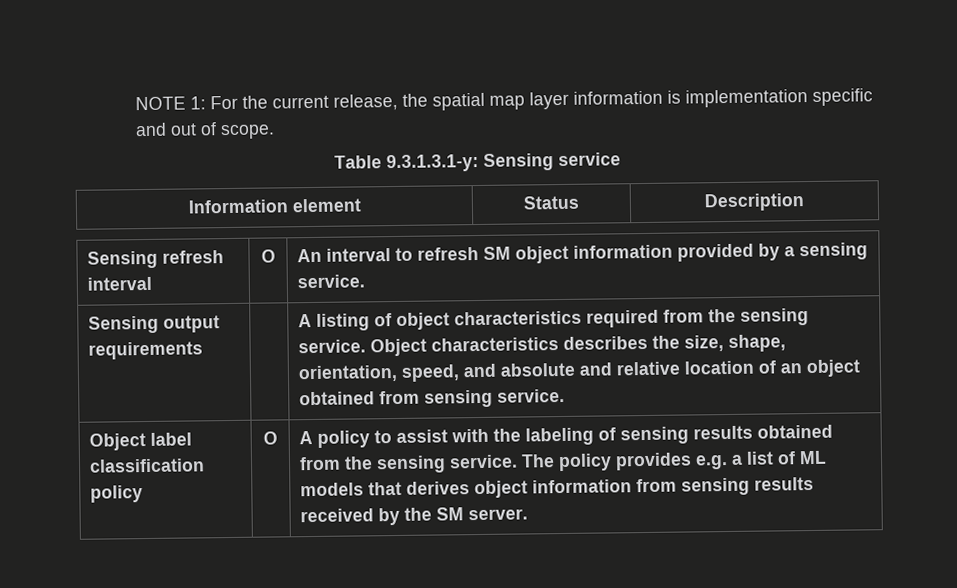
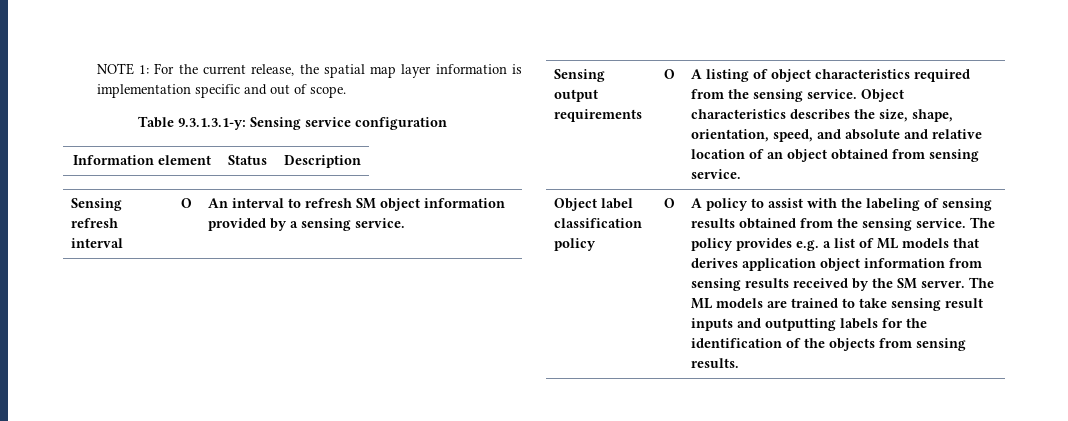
- Table 9.3.1.3.1-y: Sensing service
+ Table 9.3.1.3.1-y: Sensing service configuration
- Sensing output requirements | | A listing of object characteristics required from the sensing service. Object characteristics describes the size, shape, orientation, speed, and absolute and relative location of an object obtained from sensing service.
+ Sensing output requirements | O | A listing of object characteristics required from the sensing service. Object characteristics describes the size, shape, orientation, speed, and absolute and relative location of an object obtained from sensing service.
- The policy provides e.g. a list of ML models that derives object information from sensing results received by the SM server.
+ The policy provides e.g. a list of ML models that derives application object information from sensing results received by the SM server.
+ The ML models are trained to take sensing result inputs and outputting labels for the identification of the objects from sensing results.

